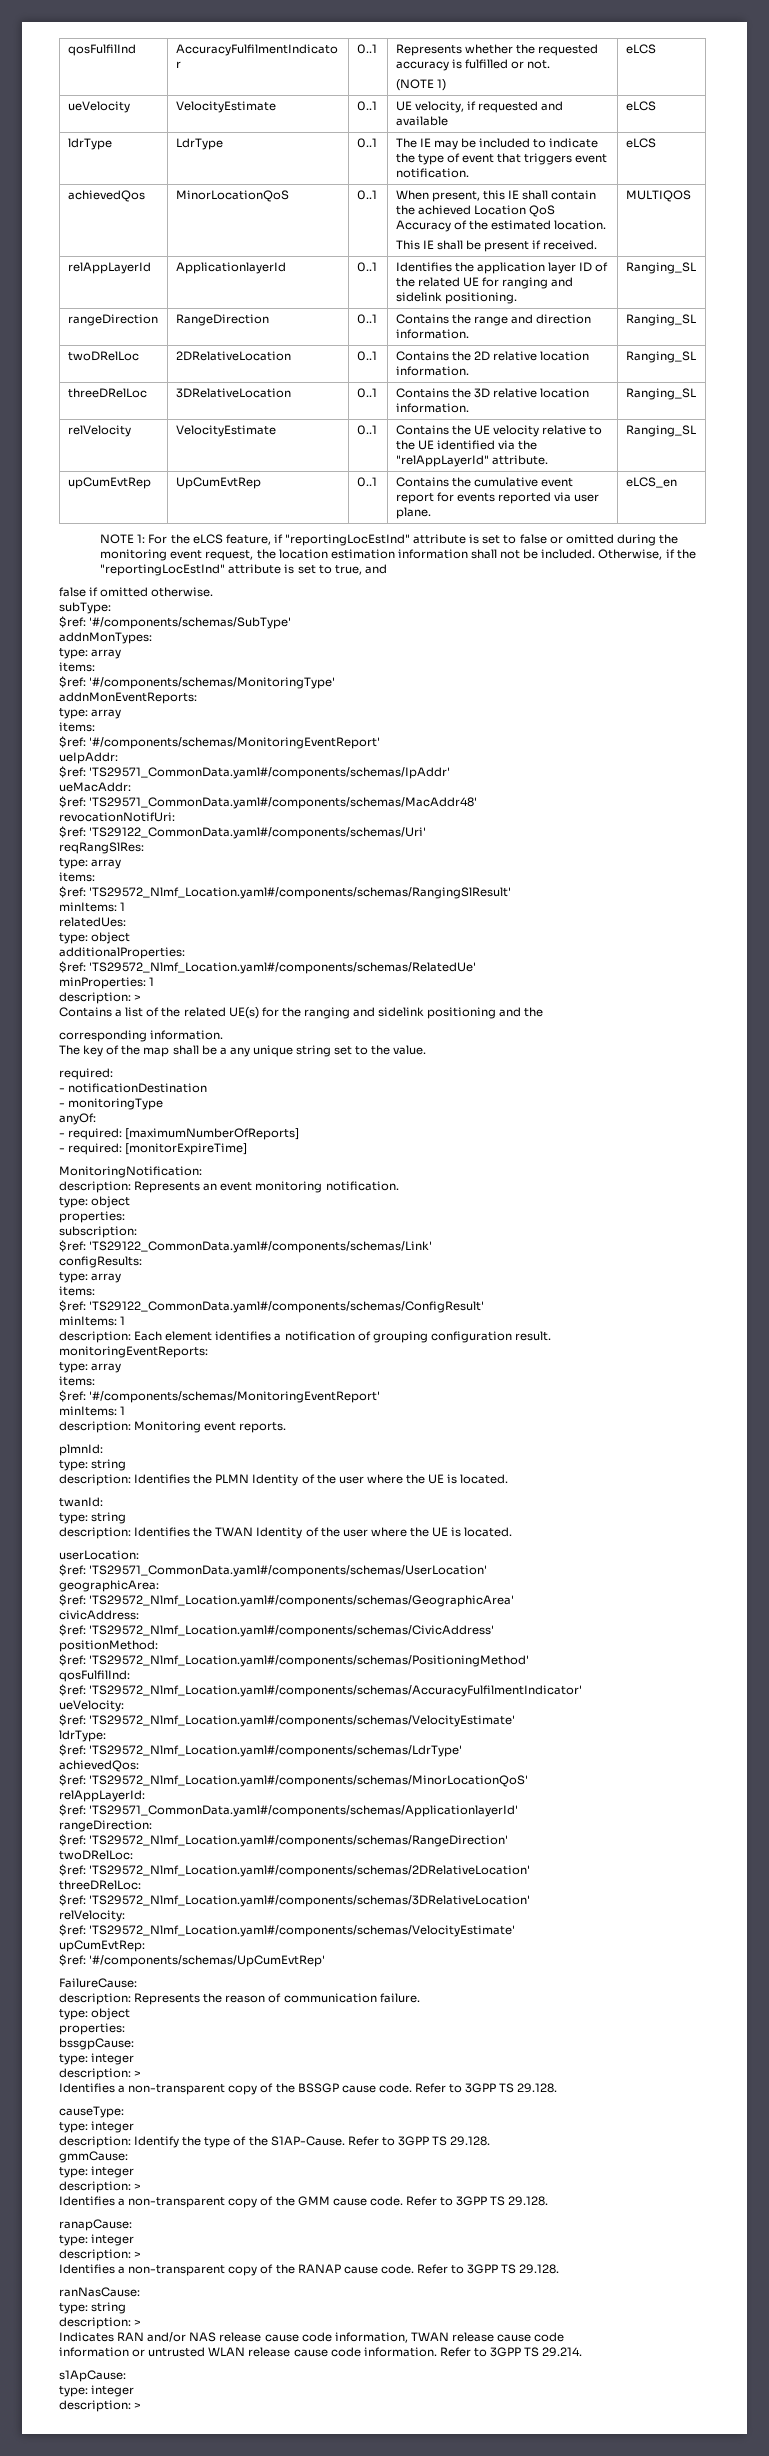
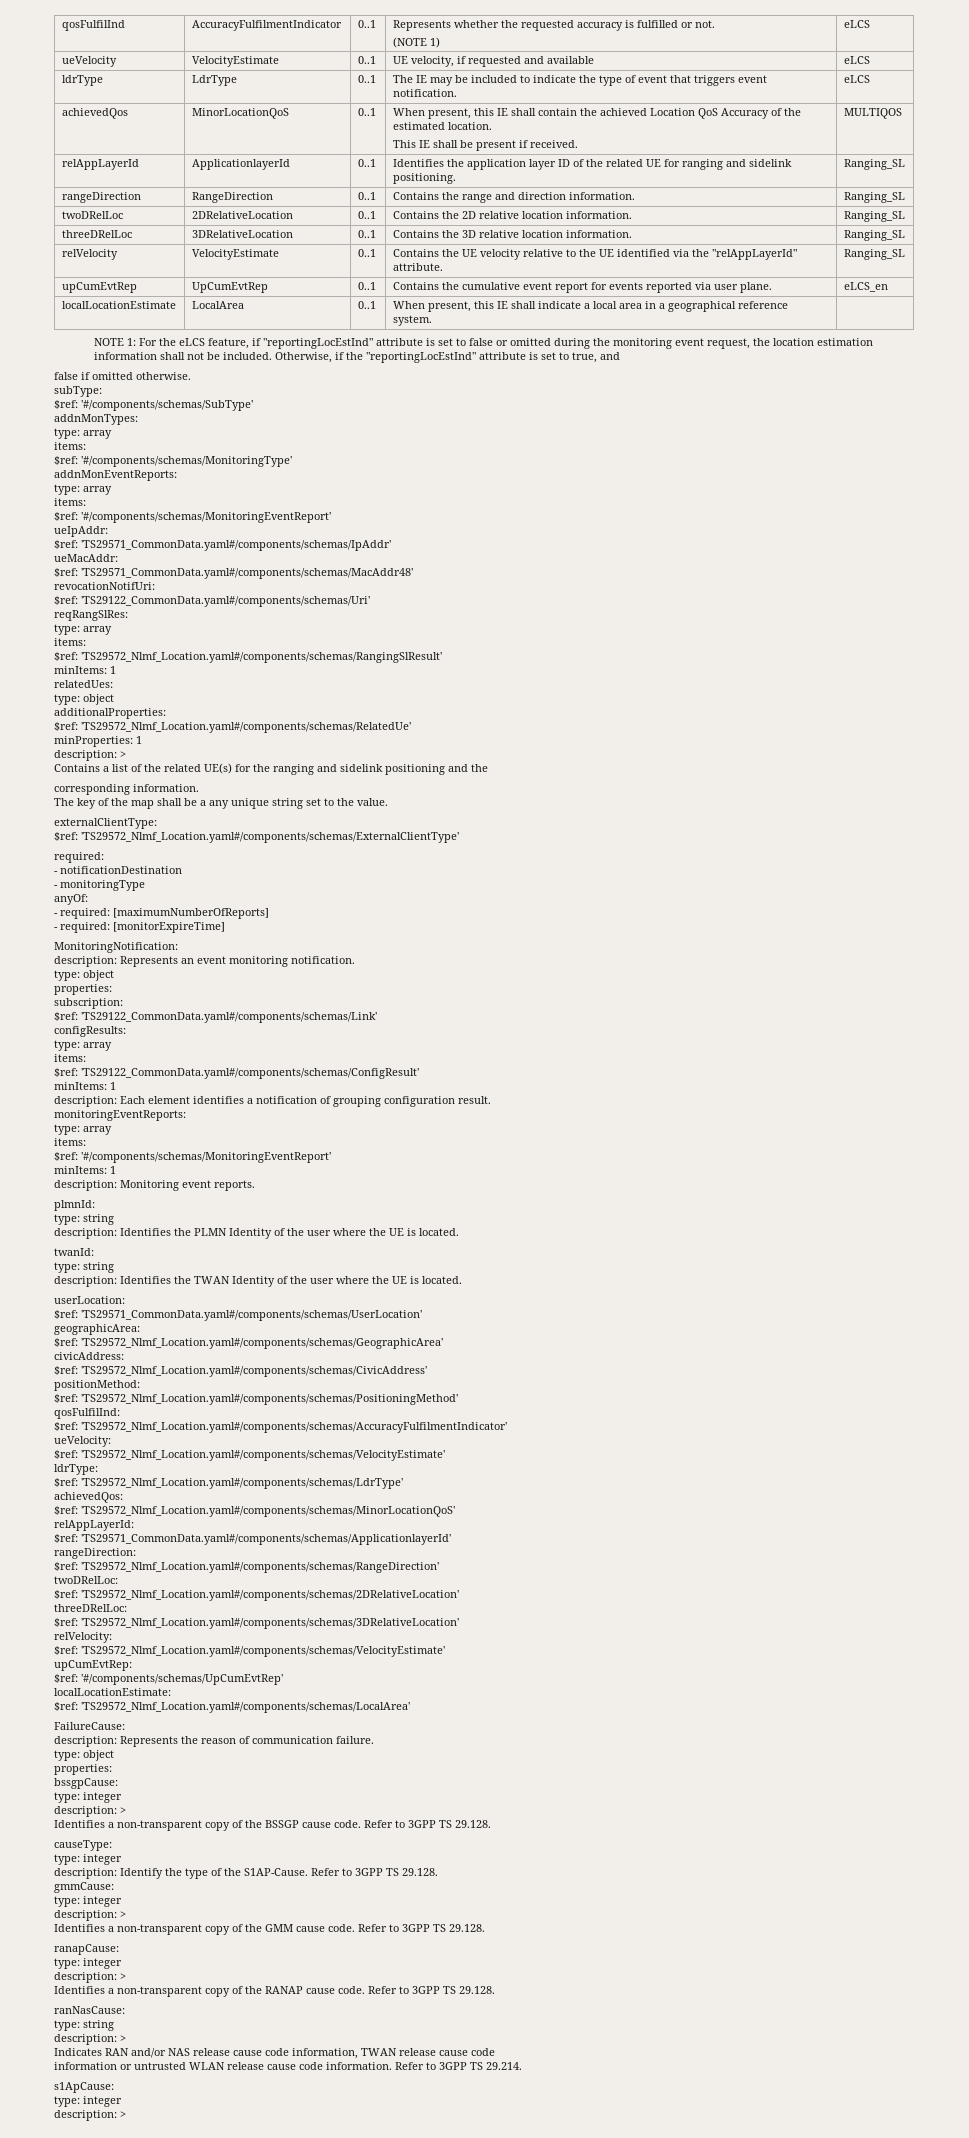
+ localLocationEstimate | LocalArea | 0..1 | When present, this IE shall indicate a local area in a geographical reference system. |
+ externalClientType:
+ $ref: 'TS29572_Nlmf_Location.yaml#/components/schemas/ExternalClientType'
+ localLocationEstimate:
+ $ref: 'TS29572_Nlmf_Location.yaml#/components/schemas/LocalArea'

